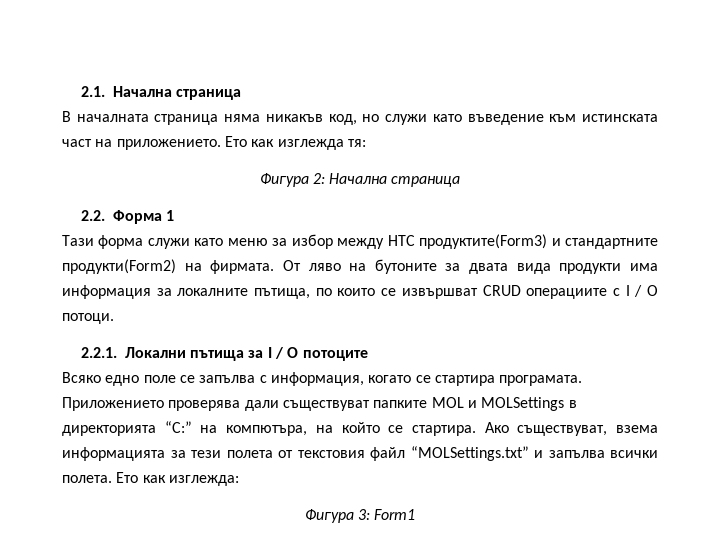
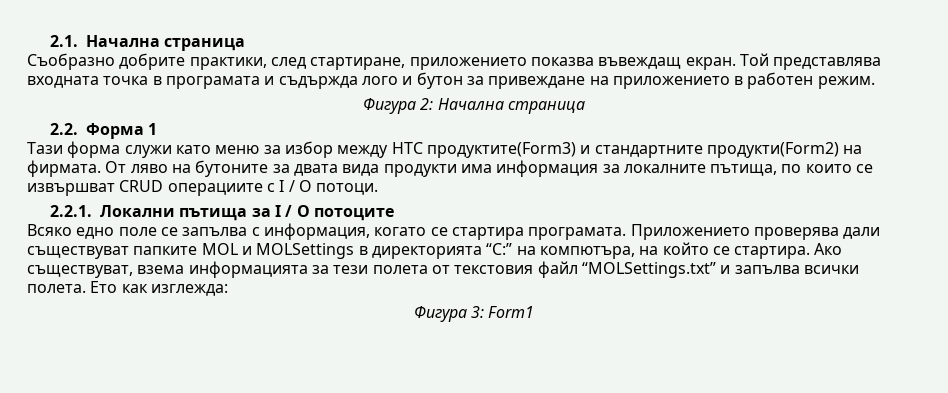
- В началната страница няма никакъв код, но служи като въведение към истинската част на приложението. Ето как изглежда тя:
+ Съобразно добрите практики, след стартиране, приложението показва въвеждащ екран. Той представлява входната точка в програмата и съдържда лого и бутон за привеждане на приложението в работен режим.

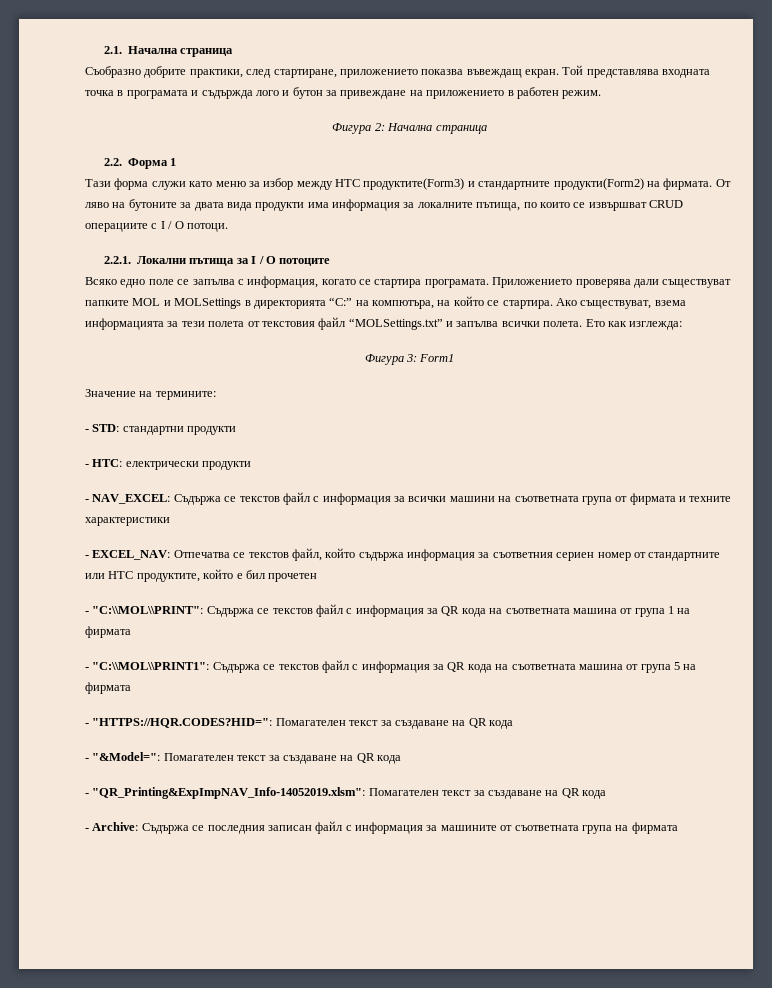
+ Значение на термините:
+ - STD: стандартни продукти
+ - HTC: електрически продукти
+ - NAV_EXCEL: Съдържа се текстов файл с информация за всички машини на съответната група от фирмата и техните характеристики
+ - EXCEL_NAV: Отпечатва се текстов файл, който съдържа информация за съответния сериен номер от стандартнитe или HTC продуктите, който е бил прочетен
+ - "C:\\MOL\\PRINT": Съдържа се текстов файл с информация за QR кода на съответната машина от група 1 на фирмата
+ - "C:\\MOL\\PRINT1": Съдържа се текстов файл с информация за QR кода на съответната машина от група 5 на фирмата
+ - "HTTPS://HQR.CODES?HID=": Помагателен текст за създаване на QR кода
+ - "&Model=": Помагателен текст за създаване на QR кода
+ - "QR_Printing&ExpImpNAV_Info-14052019.xlsm": Помагателен текст за създаване на QR кода
+ - Archive: Съдържа се последния записан файл с информация за машините от съответната група на фирмата

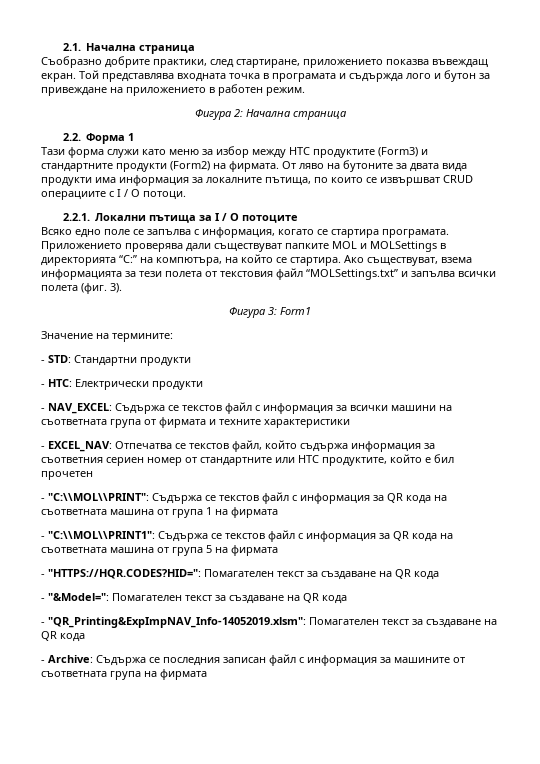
- Тази форма служи като меню за избор между HTC продуктите(Form3) и стандартните продукти(Form2) на фирмата.
+ Тази форма служи като меню за избор между HTC продуктите (Form3) и стандартните продукти (Form2) на фирмата.
- Aко съществуват, взема информацията за тези полета от текстовия файл “MOLSettings.txt” и запълва всички полета. Ето как изглежда:
+ Aко съществуват, взема информацията за тези полета от текстовия файл “MOLSettings.txt” и запълва всички полета (фиг. 3).
- - STD: стандартни продукти
+ - STD: Стандартни продукти
- - HTC: електрически продукти
+ - HTC: Електрически продукти

